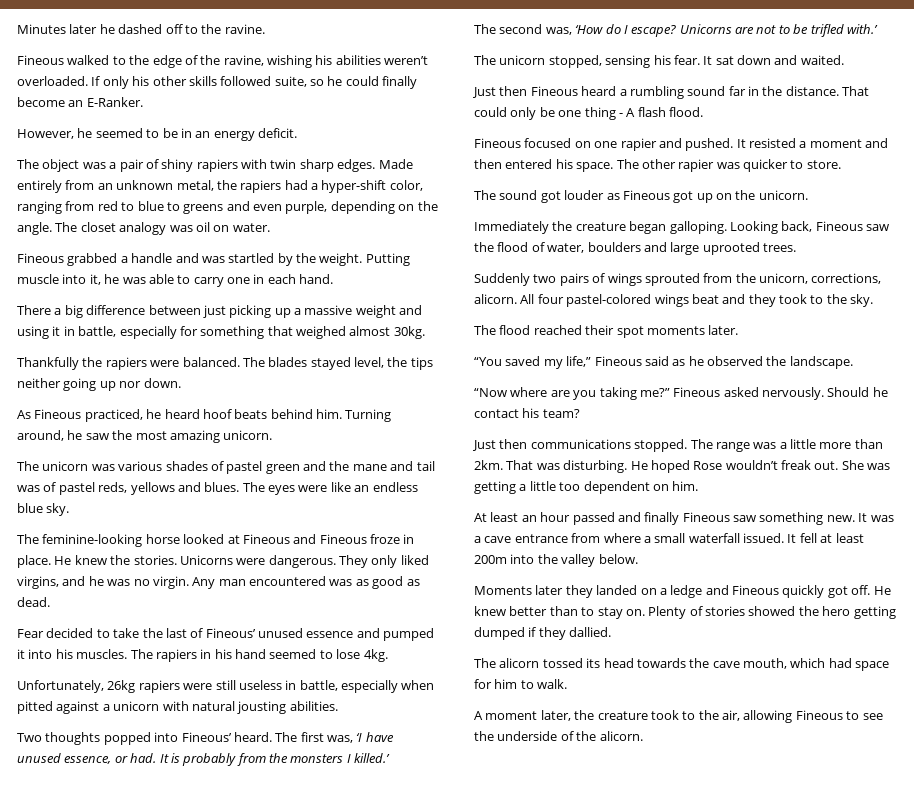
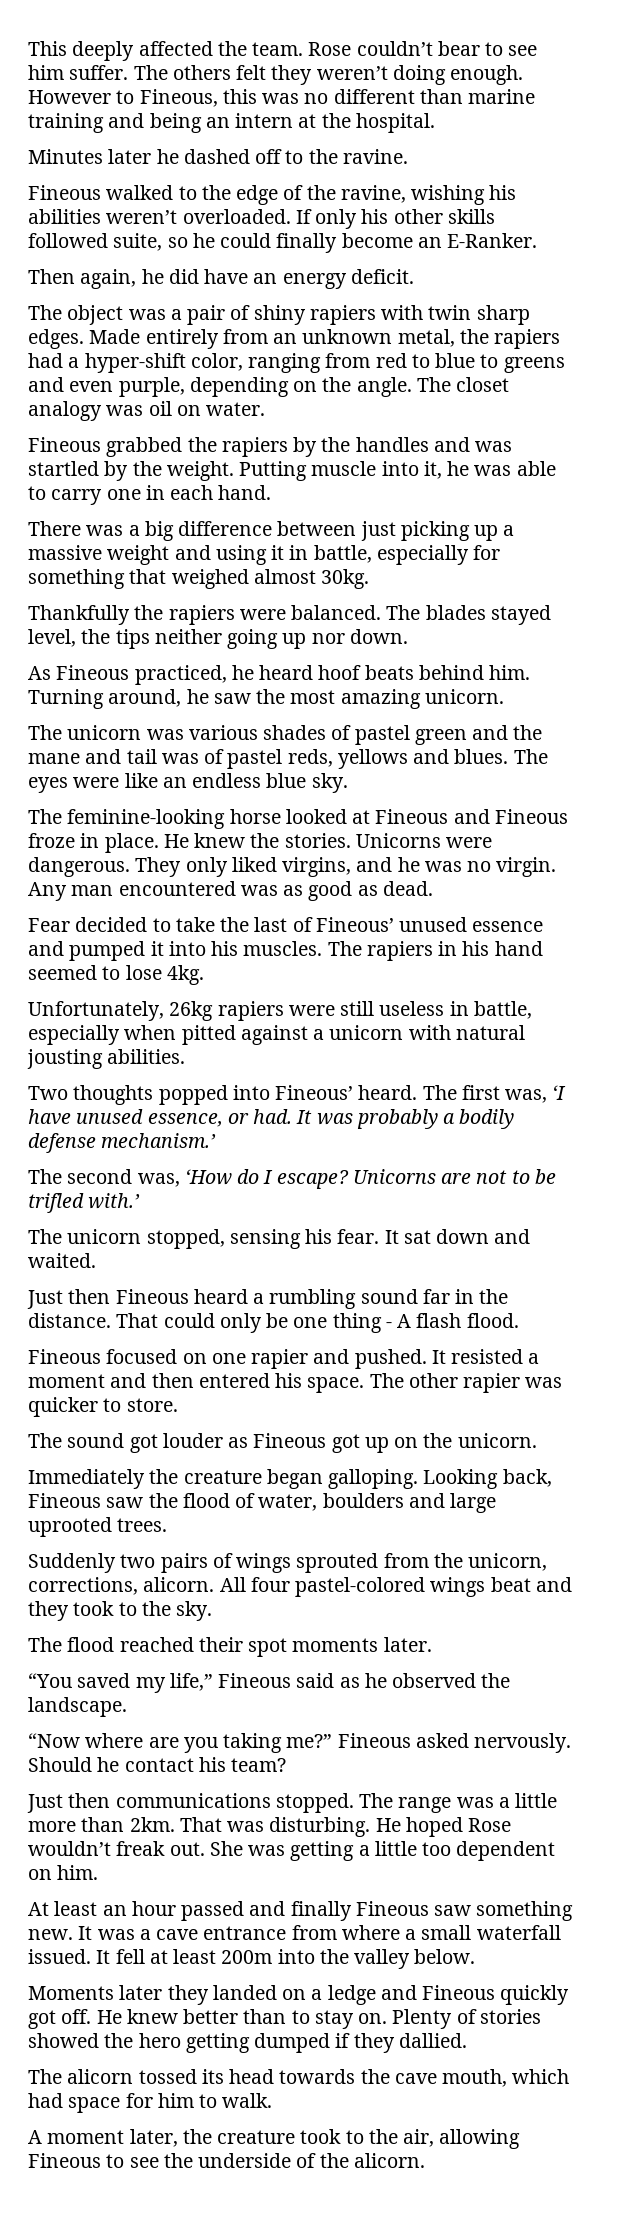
+ This deeply affected the team. Rose couldn’t bear to see him suffer. The others felt they weren’t doing enough. However to Fineous, this was no different than marine training and being an intern at the hospital.
- However, he seemed to be in an energy deficit.
+ Then again, he did have an energy deficit.
- Fineous grabbed a handle and was startled by the weight.
+ Fineous grabbed the rapiers by the handles and was startled by the weight.
- There a big difference between just picking up a massive weight and using it in battle, especially for something that weighed almost 30kg.
+ There was a big difference between just picking up a massive weight and using it in battle, especially for something that weighed almost 30kg.
- It is probably from the monsters I killed.’
+ It was probably a bodily defense mechanism.’

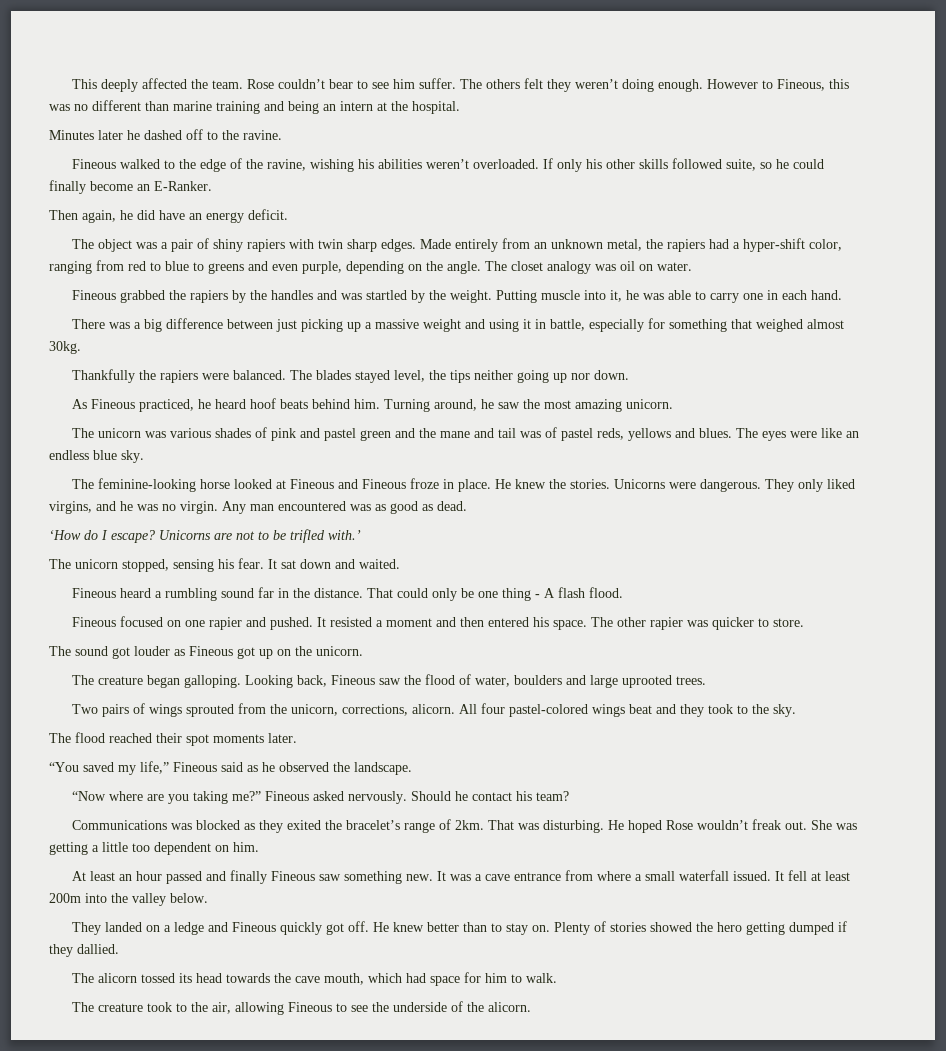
- The unicorn was various shades of pastel green and the mane and tail was of pastel reds, yellows and blues.
+ The unicorn was various shades of pink and pastel green and the mane and tail was of pastel reds, yellows and blues.
- Fear decided to take the last of Fineous’ unused essence and pumped it into his muscles. The rapiers in his hand seemed to lose 4kg.
- Unfortunately, 26kg rapiers were still useless in battle, especially when pitted against a unicorn with natural jousting abilities.
- Two thoughts popped into Fineous’ heard. The first was, ‘I have unused essence, or had. It was probably a bodily defense mechanism.’
- The second was, ‘How do I escape?
+ ‘How do I escape?
- Just then Fineous heard a rumbling sound far in the distance.
+ Fineous heard a rumbling sound far in the distance.
- Immediately the creature began galloping.
+ The creature began galloping.
- Suddenly two pairs of wings sprouted from the unicorn, corrections, alicorn.
+ Two pairs of wings sprouted from the unicorn, corrections, alicorn.
- Just then communications stopped. The range was a little more than 2km.
+ Communications was blocked as they exited the bracelet’s range of 2km.
- Moments later they landed on a ledge and Fineous quickly got off.
+ They landed on a ledge and Fineous quickly got off.
- A moment later, the creature took to the air, allowing Fineous to see the underside of the alicorn.
+ The creature took to the air, allowing Fineous to see the underside of the alicorn.

